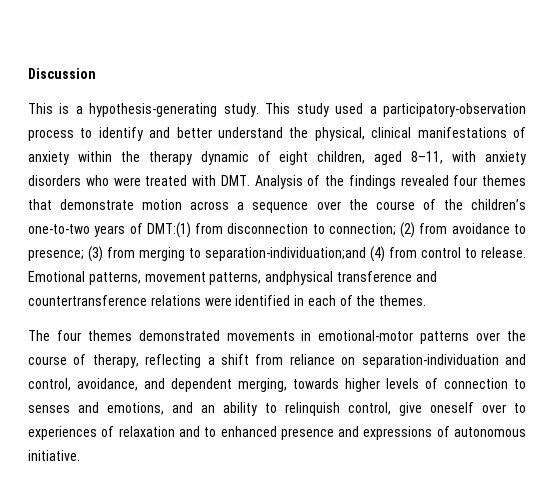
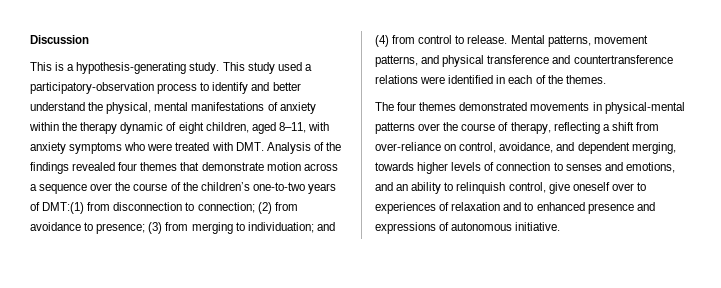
- This study used a participatory-observation process to identify and better understand the physical, clinical manifestations of anxiety within the therapy dynamic of eight children, aged 8–11, with anxiety disorders who were treated with DMT. Analysis of the findings revealed four themes that demonstrate motion across a sequence over the course of the children’s one-to-two years of DMT:(1) from disconnection to connection;
+ This study used a participatory-observation process to identify and better understand the physical, mental manifestations of anxiety within the therapy dynamic of eight children, aged 8–11, with anxiety symptoms who were treated with DMT. Analysis of the findings revealed four themes that demonstrate motion across a sequence over the course of the children’s one-to-two years of DMT:(1) from disconnection to connection;
- (3) from merging to separation-individuation;and (4) from control to release.
+ (3) from merging to individuation; and (4) from control to release.
- Emotional patterns, movement patterns, andphysical transference and countertransference relations were identified in each of the themes.
+ Mental patterns, movement patterns, and physical transference and countertransference relations were identified in each of the themes.
- The four themes demonstrated movements in emotional-motor patterns over the course of therapy, reflecting a shift from reliance on separation-individuation and control, avoidance, and dependent merging, towards higher levels of connection to senses and emotions, and an ability to relinquish control, give oneself over to experiences of relaxation and to enhanced presence and expressions of autonomous initiative.
+ The four themes demonstrated movements in physical-mental patterns over the course of therapy, reflecting a shift from over-reliance on control, avoidance, and dependent merging, towards higher levels of connection to senses and emotions, and an ability to relinquish control, give oneself over to experiences of relaxation and to enhanced presence and expressions of autonomous initiative.

